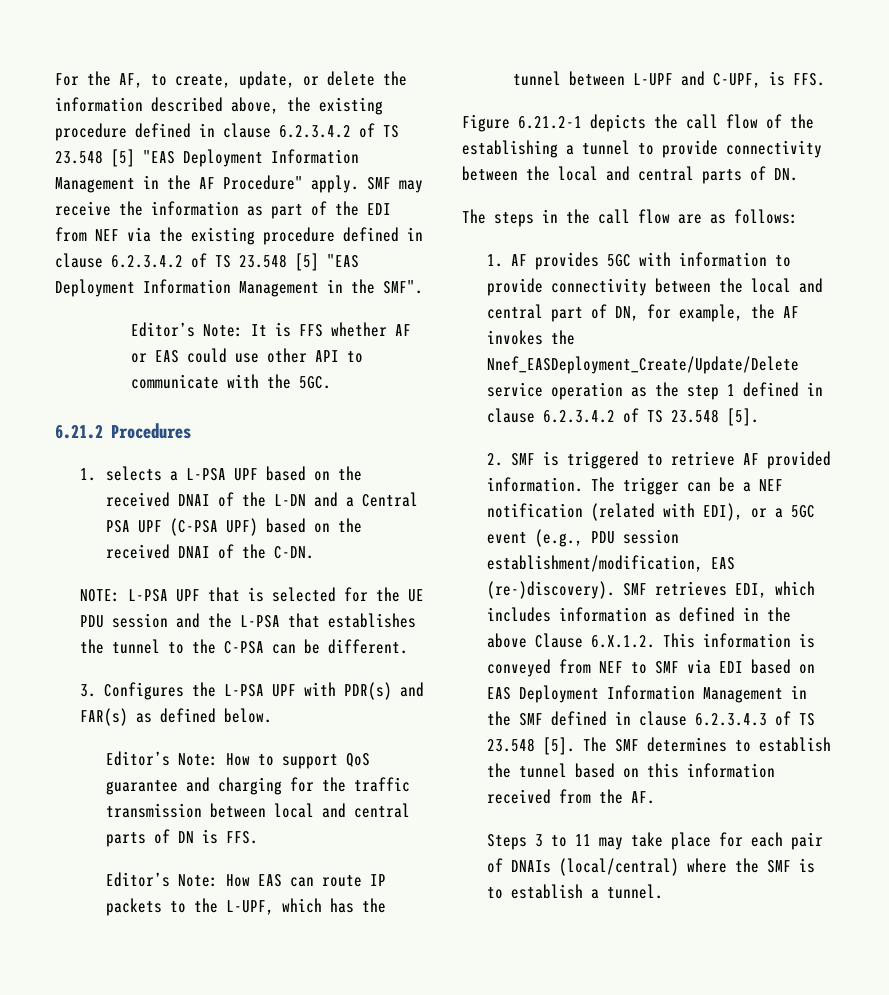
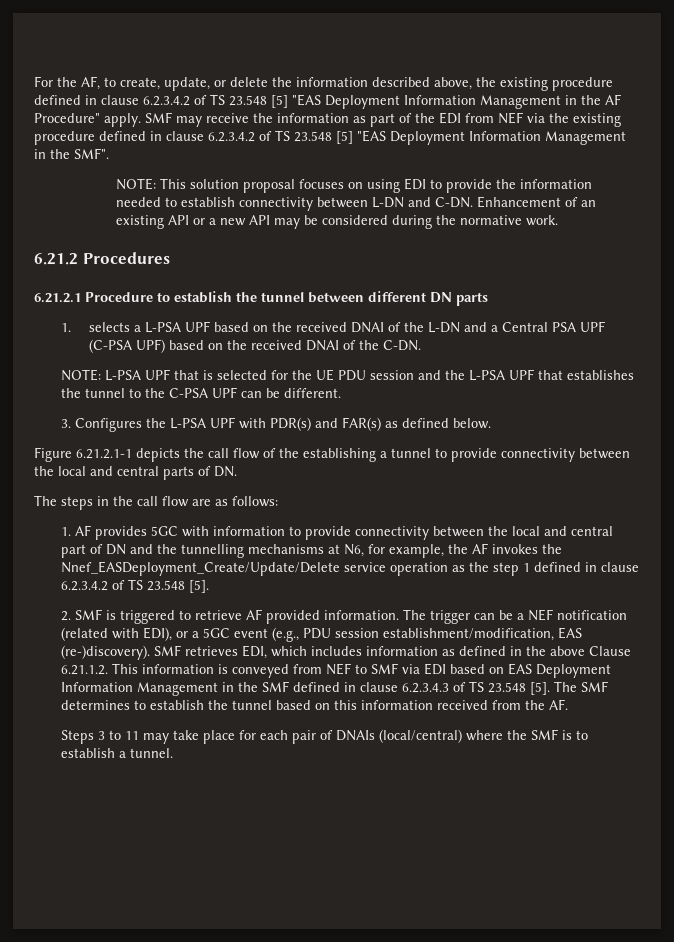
- Editor’s Note: It is FFS whether AF or EAS could use other API to communicate with the 5GC.
+ NOTE: This solution proposal focuses on using EDI to provide the information needed to establish connectivity between L-DN and C-DN. Enhancement of an existing API or a new API may be considered during the normative work.
  6.21.2 Procedures
+ 6.21.2.1 Procedure to establish the tunnel between different DN parts
- NOTE: L-PSA UPF that is selected for the UE PDU session and the L-PSA that establishes the tunnel to the C-PSA can be different.
+ NOTE: L-PSA UPF that is selected for the UE PDU session and the L-PSA UPF that establishes the tunnel to the C-PSA UPF can be different.
- Editor’s Note: How to support QoS guarantee and charging for the traffic transmission between local and central parts of DN is FFS.
- Editor’s Note: How EAS can route IP packets to the L-UPF, which has the tunnel between L-UPF and C-UPF, is FFS.
- Figure 6.21.2-1 depicts the call flow of the establishing a tunnel to provide connectivity between the local and central parts of DN.
+ Figure 6.21.2.1-1 depicts the call flow of the establishing a tunnel to provide connectivity between the local and central parts of DN.
- 1. AF provides 5GC with information to provide connectivity between the local and central part of DN, for example, the AF invokes the Nnef_EASDeployment_Create/Update/Delete service operation as the step 1 defined in clause 6.2.3.4.2 of TS 23.548 [5].
+ 1. AF provides 5GC with information to provide connectivity between the local and central part of DN and the tunnelling mechanisms at N6, for example, the AF invokes the Nnef_EASDeployment_Create/Update/Delete service operation as the step 1 defined in clause 6.2.3.4.2 of TS 23.548 [5].
- SMF retrieves EDI, which includes information as defined in the above Clause 6.X.1.2. This information is conveyed from NEF to SMF via EDI based on EAS Deployment Information Management in the SMF defined in clause 6.2.3.4.3 of TS 23.548 [5].
+ SMF retrieves EDI, which includes information as defined in the above Clause 6.21.1.2. This information is conveyed from NEF to SMF via EDI based on EAS Deployment Information Management in the SMF defined in clause 6.2.3.4.3 of TS 23.548 [5].

